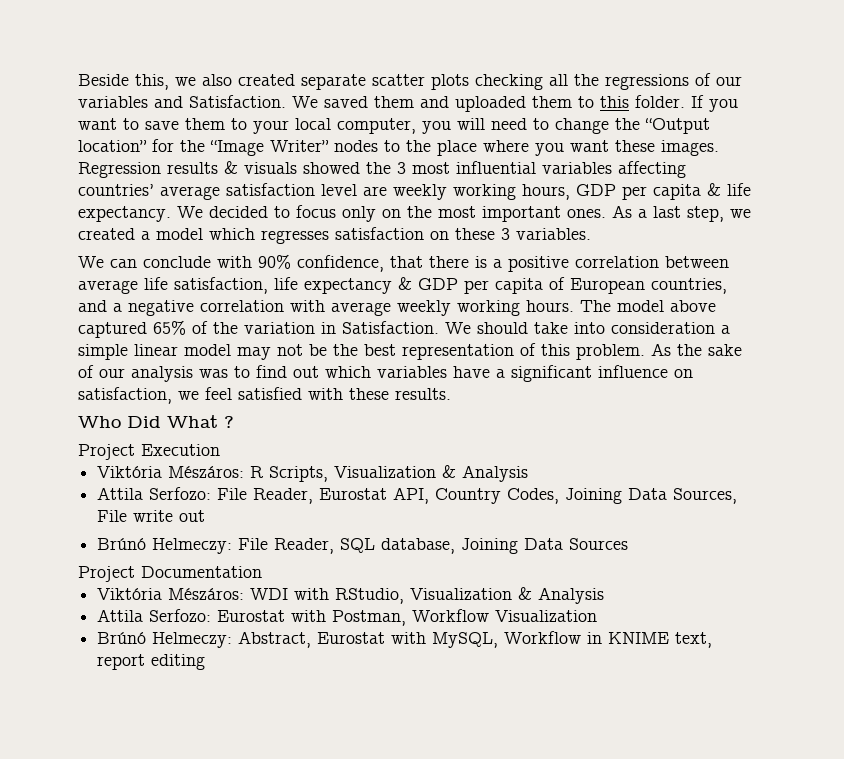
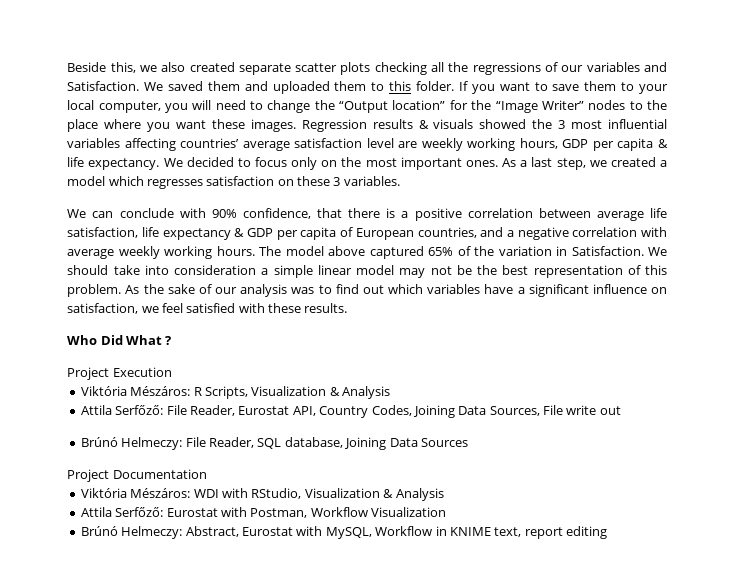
- Attila Serfozo: File Reader, Eurostat API, Country Codes, Joining Data Sources, File write out
+ Attila Serfőző: File Reader, Eurostat API, Country Codes, Joining Data Sources, File write out
- Attila Serfozo: Eurostat with Postman, Workflow Visualization
+ Attila Serfőző: Eurostat with Postman, Workflow Visualization

